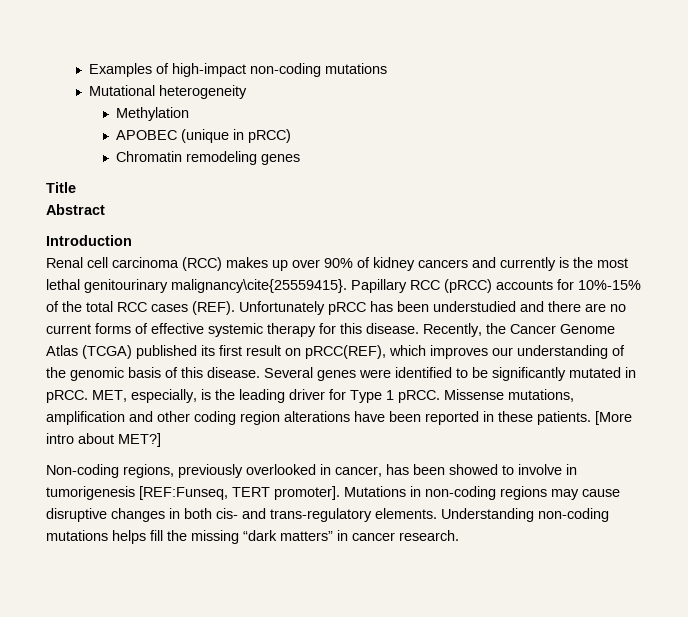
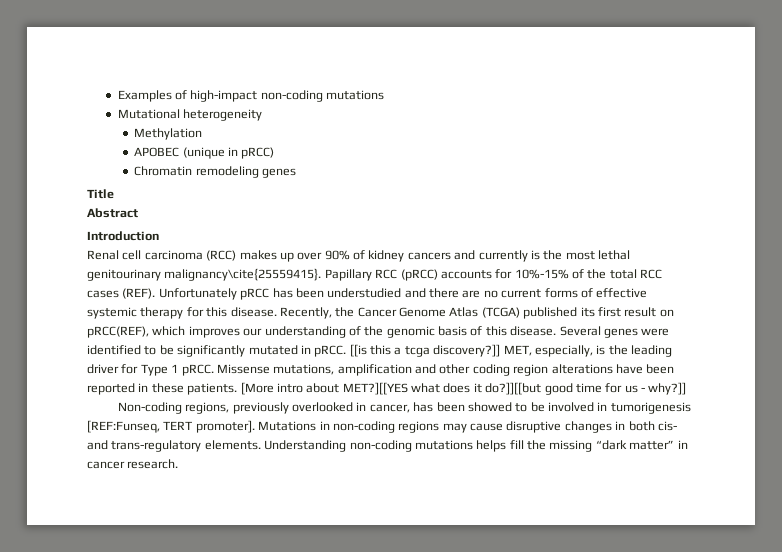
+ [[is this a tcga discovery?]]
- [More intro about MET?]
+ [More intro about MET?][[YES what does it do?]][[but good time for us - why?]]
- Non-coding regions, previously overlooked in cancer, has been showed to involve in tumorigenesis [REF:Funseq, TERT promoter].
+ Non-coding regions, previously overlooked in cancer, has been showed to be involved in tumorigenesis [REF:Funseq, TERT promoter].
- Understanding non-coding mutations helps fill the missing “dark matters” in cancer research.
+ Understanding non-coding mutations helps fill the missing “dark matter” in cancer research.

